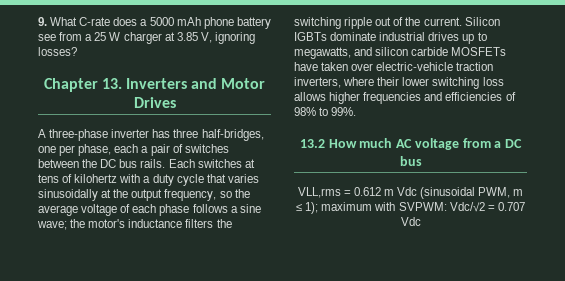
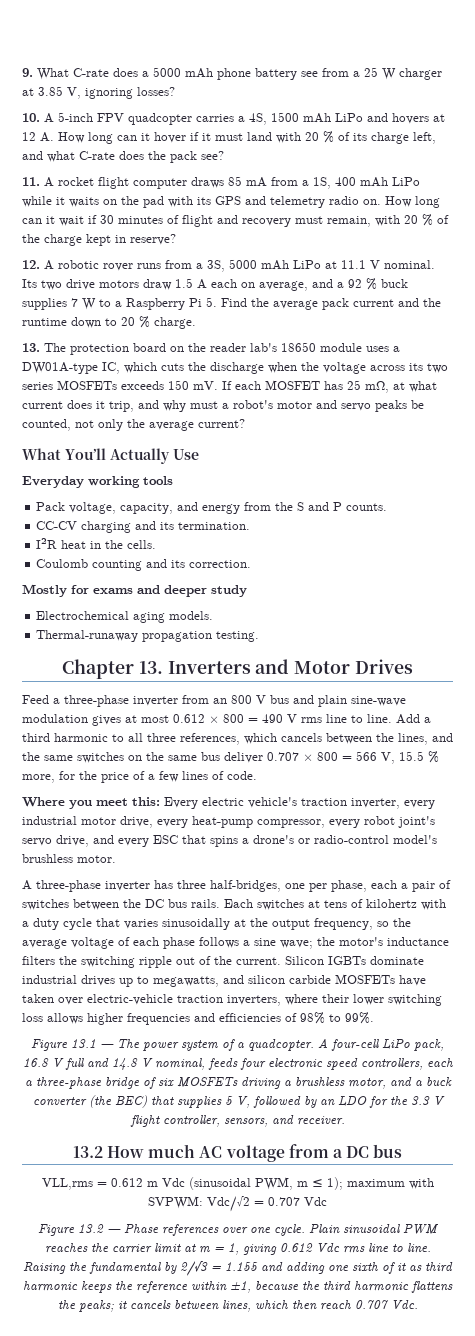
+ 10. A 5-inch FPV quadcopter carries a 4S, 1500 mAh LiPo and hovers at 12 A. How long can it hover if it must land with 20 % of its charge left, and what C-rate does the pack see?
+ 11. A rocket flight computer draws 85 mA from a 1S, 400 mAh LiPo while it waits on the pad with its GPS and telemetry radio on. How long can it wait if 30 minutes of flight and recovery must remain, with 20 % of the charge kept in reserve?
+ 12. A robotic rover runs from a 3S, 5000 mAh LiPo at 11.1 V nominal. Its two drive motors draw 1.5 A each on average, and a 92 % buck supplies 7 W to a Raspberry Pi 5. Find the average pack current and the runtime down to 20 % charge.
+ 13. The protection board on the reader lab's 18650 module uses a DW01A-type IC, which cuts the discharge when the voltage across its two series MOSFETs exceeds 150 mV. If each MOSFET has 25 mΩ, at what current does it trip, and why must a robot's motor and servo peaks be counted, not only the average current?
+ What You’ll Actually Use
+ Everyday working tools
+ Pack voltage, capacity, and energy from the S and P counts.
+ CC-CV charging and its termination.
+ I²R heat in the cells.
+ Coulomb counting and its correction.
+ Mostly for exams and deeper study
+ Electrochemical aging models.
+ Thermal-runaway propagation testing.
+ Feed a three-phase inverter from an 800 V bus and plain sine-wave modulation gives at most 0.612 × 800 = 490 V rms line to line. Add a third harmonic to all three references, which cancels between the lines, and the same switches on the same bus deliver 0.707 × 800 = 566 V, 15.5 % more, for the price of a few lines of code.
+ Where you meet this: Every electric vehicle's traction inverter, every industrial motor drive, every heat-pump compressor, every robot joint's servo drive, and every ESC that spins a drone's or radio-control model's brushless motor.
+ Figure 13.1 — The power system of a quadcopter. A four-cell LiPo pack, 16.8 V full and 14.8 V nominal, feeds four electronic speed controllers, each a three-phase bridge of six MOSFETs driving a brushless motor, and a buck converter (the BEC) that supplies 5 V, followed by an LDO for the 3.3 V flight controller, sensors, and receiver.
+ Figure 13.2 — Phase references over one cycle. Plain sinusoidal PWM reaches the carrier limit at m = 1, giving 0.612 Vdc rms line to line. Raising the fundamental by 2/√3 = 1.155 and adding one sixth of it as third harmonic keeps the reference within ±1, because the third harmonic flattens the peaks; it cancels between lines, which then reach 0.707 Vdc.

